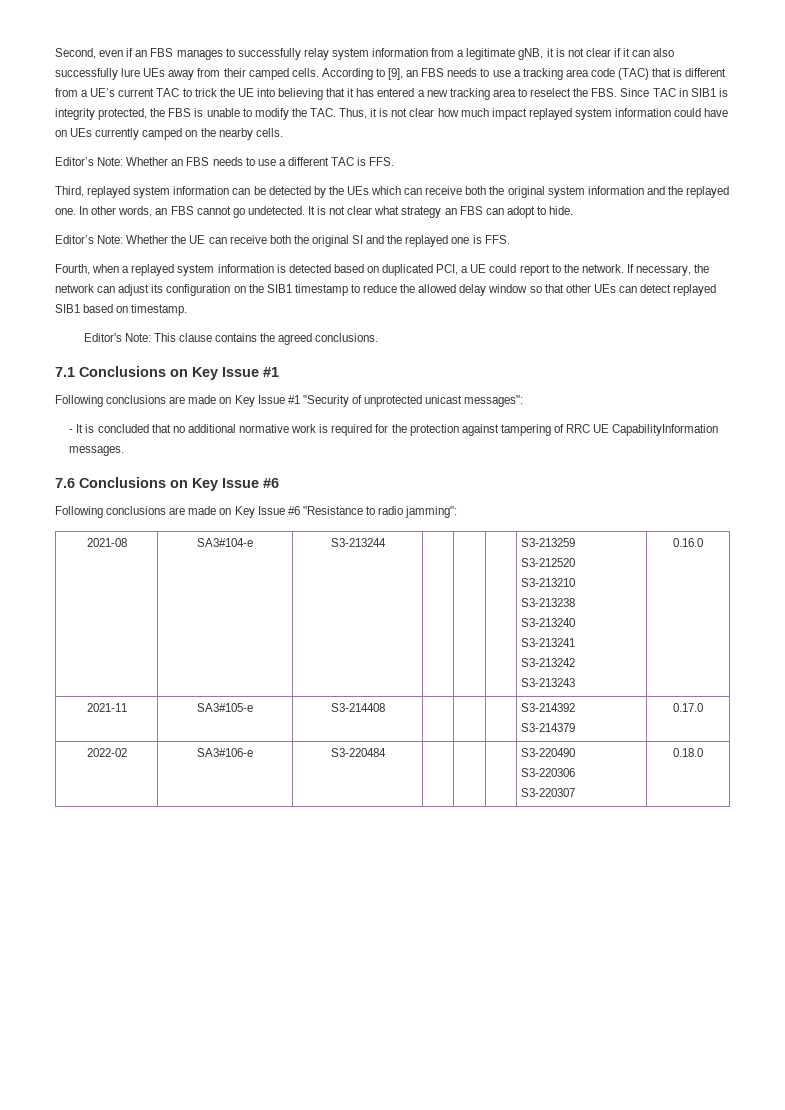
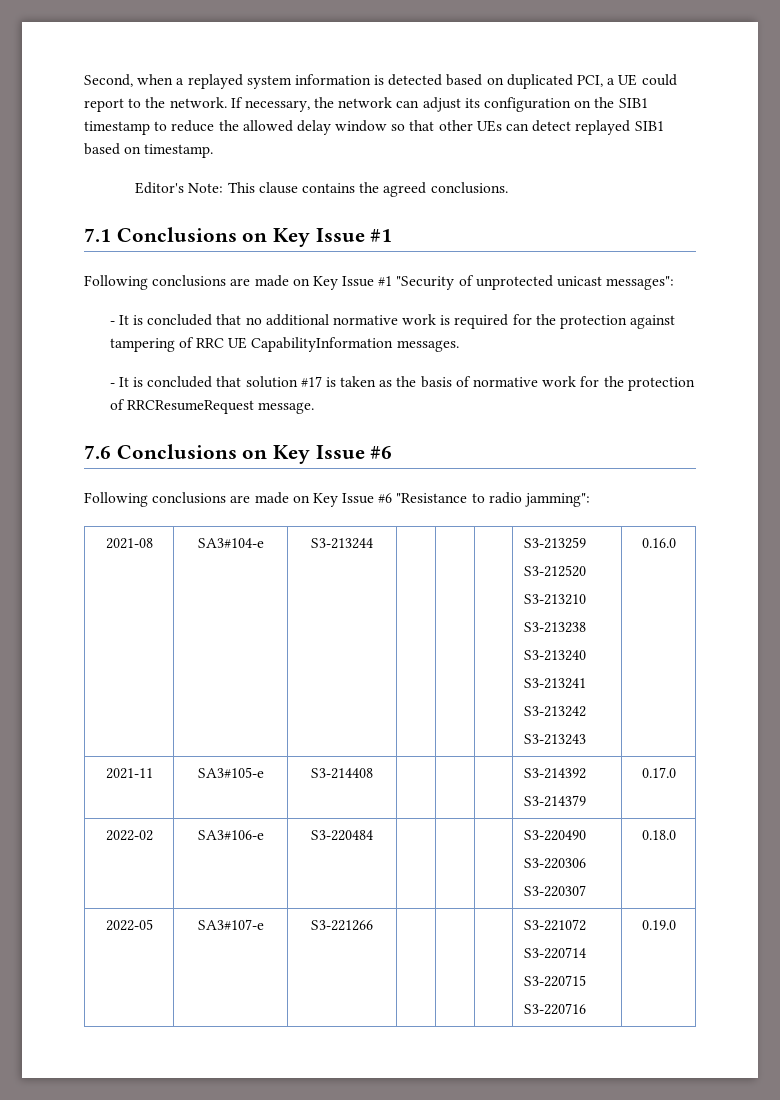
- Second, even if an FBS manages to successfully relay system information from a legitimate gNB, it is not clear if it can also successfully lure UEs away from their camped cells. According to [9], an FBS needs to use a tracking area code (TAC) that is different from a UE’s current TAC to trick the UE into believing that it has entered a new tracking area to reselect the FBS. Since TAC in SIB1 is integrity protected, the FBS is unable to modify the TAC. Thus, it is not clear how much impact replayed system information could have on UEs currently camped on the nearby cells.
- Editor’s Note: Whether an FBS needs to use a different TAC is FFS.
- Third, replayed system information can be detected by the UEs which can receive both the original system information and the replayed one. In other words, an FBS cannot go undetected. It is not clear what strategy an FBS can adopt to hide.
- Editor’s Note: Whether the UE can receive both the original SI and the replayed one is FFS.
- Fourth, when a replayed system information is detected based on duplicated PCI, a UE could report to the network.
+ Second, when a replayed system information is detected based on duplicated PCI, a UE could report to the network.
+ - It is concluded that solution #17 is taken as the basis of normative work for the protection of RRCResumeRequest message.
+ 2022-05 | SA3#107-e | S3-221266 | | | | S3-221072
+ S3-220714
+ S3-220715
+ S3-220716 | 0.19.0

